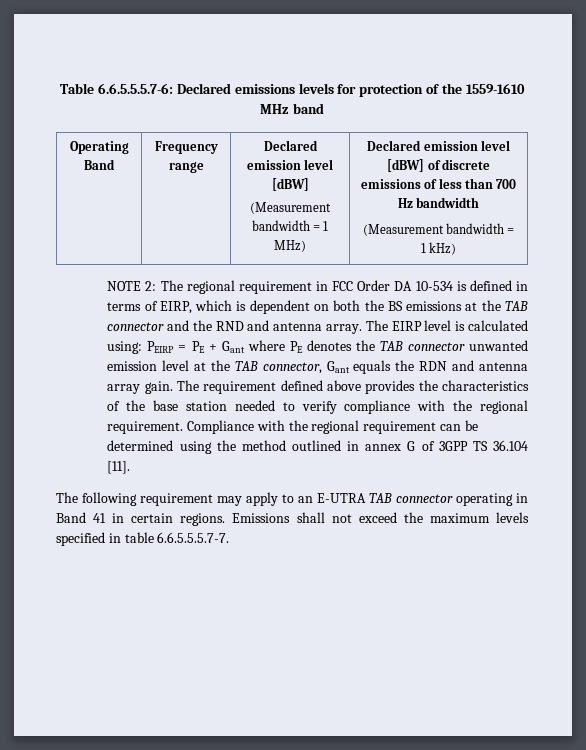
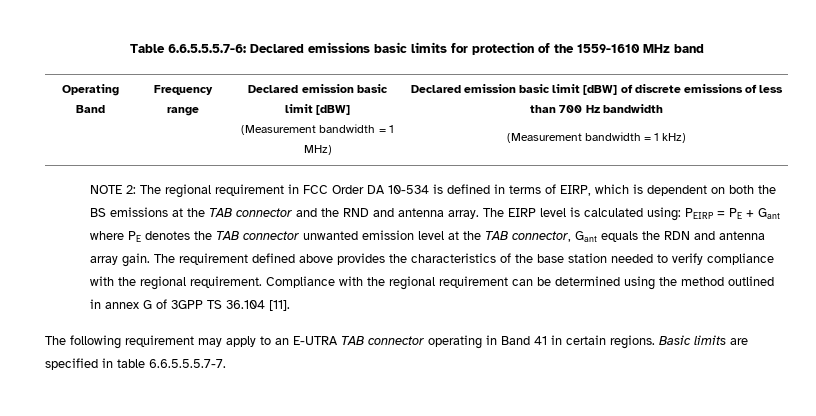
- Table 6.6.5.5.5.7-6: Declared emissions levels for protection of the 1559-1610 MHz band
+ Table 6.6.5.5.5.7-6: Declared emissions basic limits for protection of the 1559-1610 MHz band
- Operating Band | Frequency range | Declared emission level [dBW]
- (Measurement bandwidth = 1 MHz) | Declared emission level [dBW] of discrete emissions of less than 700 Hz bandwidth
+ Operating Band | Frequency range | Declared emission basic limit [dBW]
+ (Measurement bandwidth = 1 MHz) | Declared emission basic limit [dBW] of discrete emissions of less than 700 Hz bandwidth
- Emissions shall not exceed the maximum levels specified in table 6.6.5.5.5.7-7.
+ Basic limits are specified in table 6.6.5.5.5.7-7.

